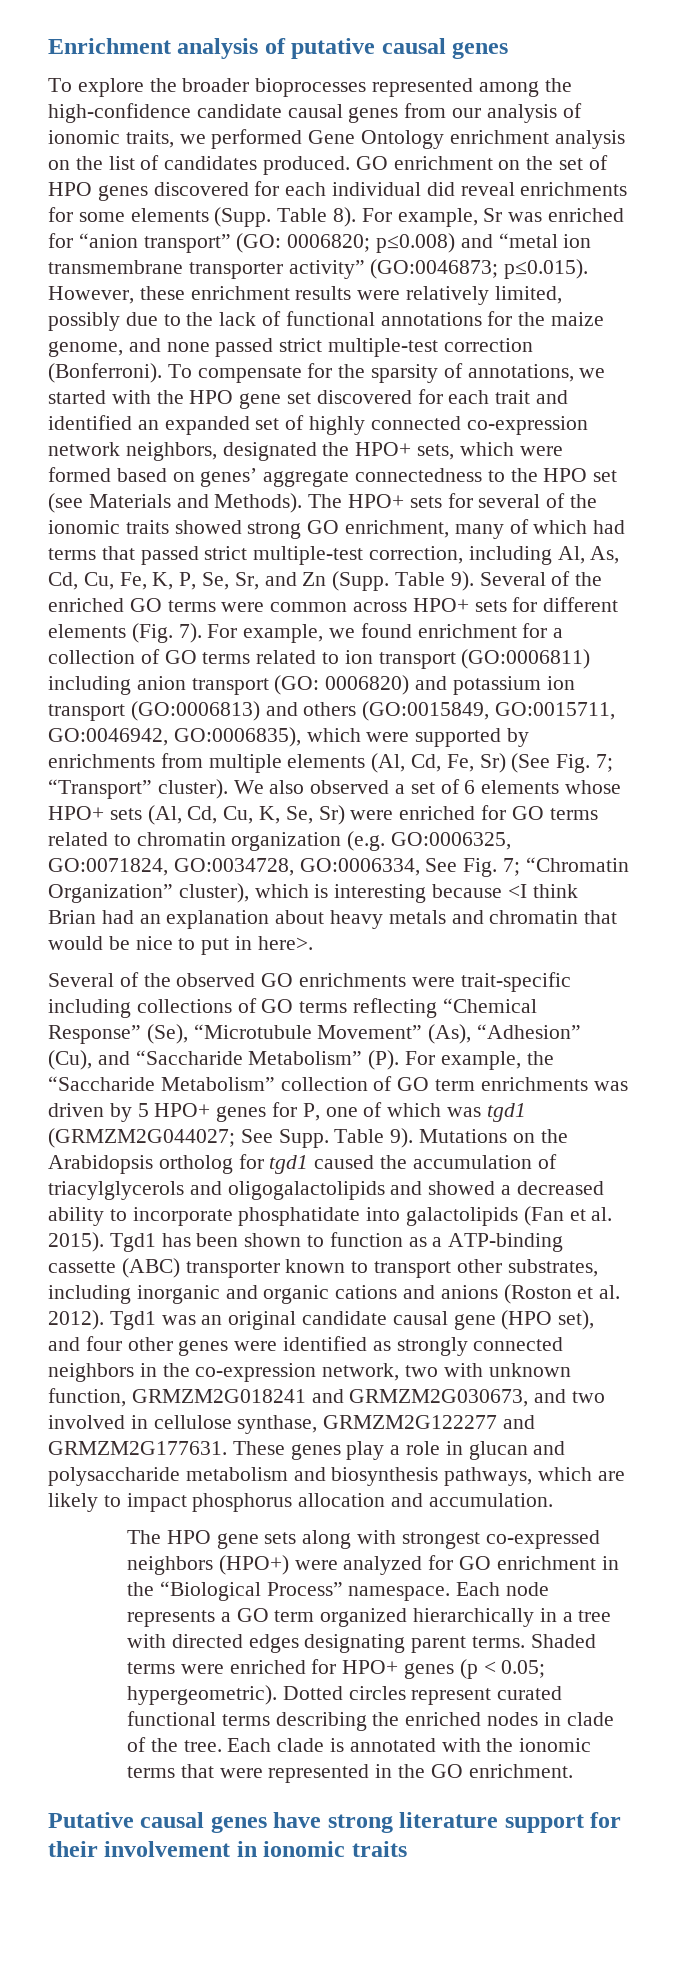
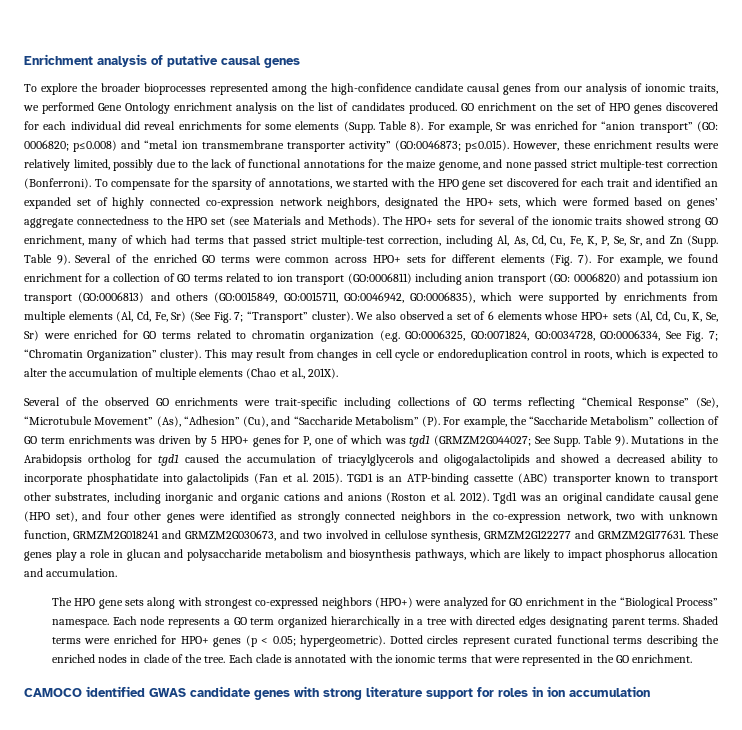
- We also observed a set of 6 elements whose HPO+ sets (Al, Cd, Cu, K, Se, Sr) were enriched for GO terms related to chromatin organization (e.g. GO:0006325, GO:0071824, GO:0034728, GO:0006334, See Fig. 7; “Chromatin Organization” cluster), which is interesting because <I think Brian had an explanation about heavy metals and chromatin that would be nice to put in here>.
+ We also observed a set of 6 elements whose HPO+ sets (Al, Cd, Cu, K, Se, Sr) were enriched for GO terms related to chromatin organization (e.g. GO:0006325, GO:0071824, GO:0034728, GO:0006334, See Fig. 7; “Chromatin Organization” cluster). This may result from changes in cell cycle or endoreduplication control in roots, which is expected to alter the accumulation of multiple elements (Chao et al., 201X).
- Mutations on the Arabidopsis ortholog for tgd1 caused the accumulation of triacylglycerols and oligogalactolipids and showed a decreased ability to incorporate phosphatidate into galactolipids (Fan et al. 2015).
+ Mutations in the Arabidopsis ortholog for tgd1 caused the accumulation of triacylglycerols and oligogalactolipids and showed a decreased ability to incorporate phosphatidate into galactolipids (Fan et al. 2015).
- Tgd1 has been shown to function as a ATP-binding cassette (ABC) transporter known to transport other substrates, including inorganic and organic cations and anions (Roston et al. 2012).
+ TGD1 is an ATP-binding cassette (ABC) transporter known to transport other substrates, including inorganic and organic cations and anions (Roston et al. 2012).
- Tgd1 was an original candidate causal gene (HPO set), and four other genes were identified as strongly connected neighbors in the co-expression network, two with unknown function, GRMZM2G018241 and GRMZM2G030673, and two involved in cellulose synthase, GRMZM2G122277 and GRMZM2G177631.
+ Tgd1 was an original candidate causal gene (HPO set), and four other genes were identified as strongly connected neighbors in the co-expression network, two with unknown function, GRMZM2G018241 and GRMZM2G030673, and two involved in cellulose synthesis, GRMZM2G122277 and GRMZM2G177631.
- Putative causal genes have strong literature support for their involvement in ionomic traits
+ CAMOCO identified GWAS candidate genes with strong literature support for roles in ion accumulation

